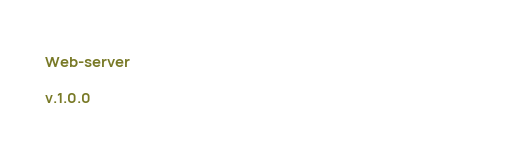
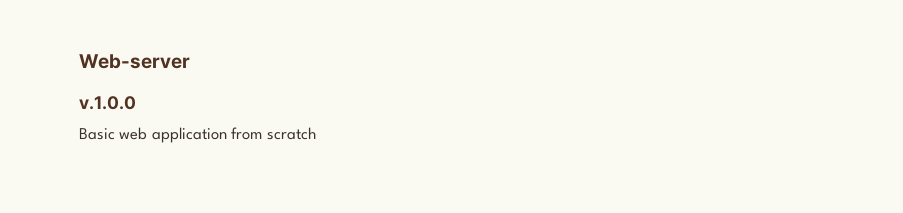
+ Basic web application from scratch

